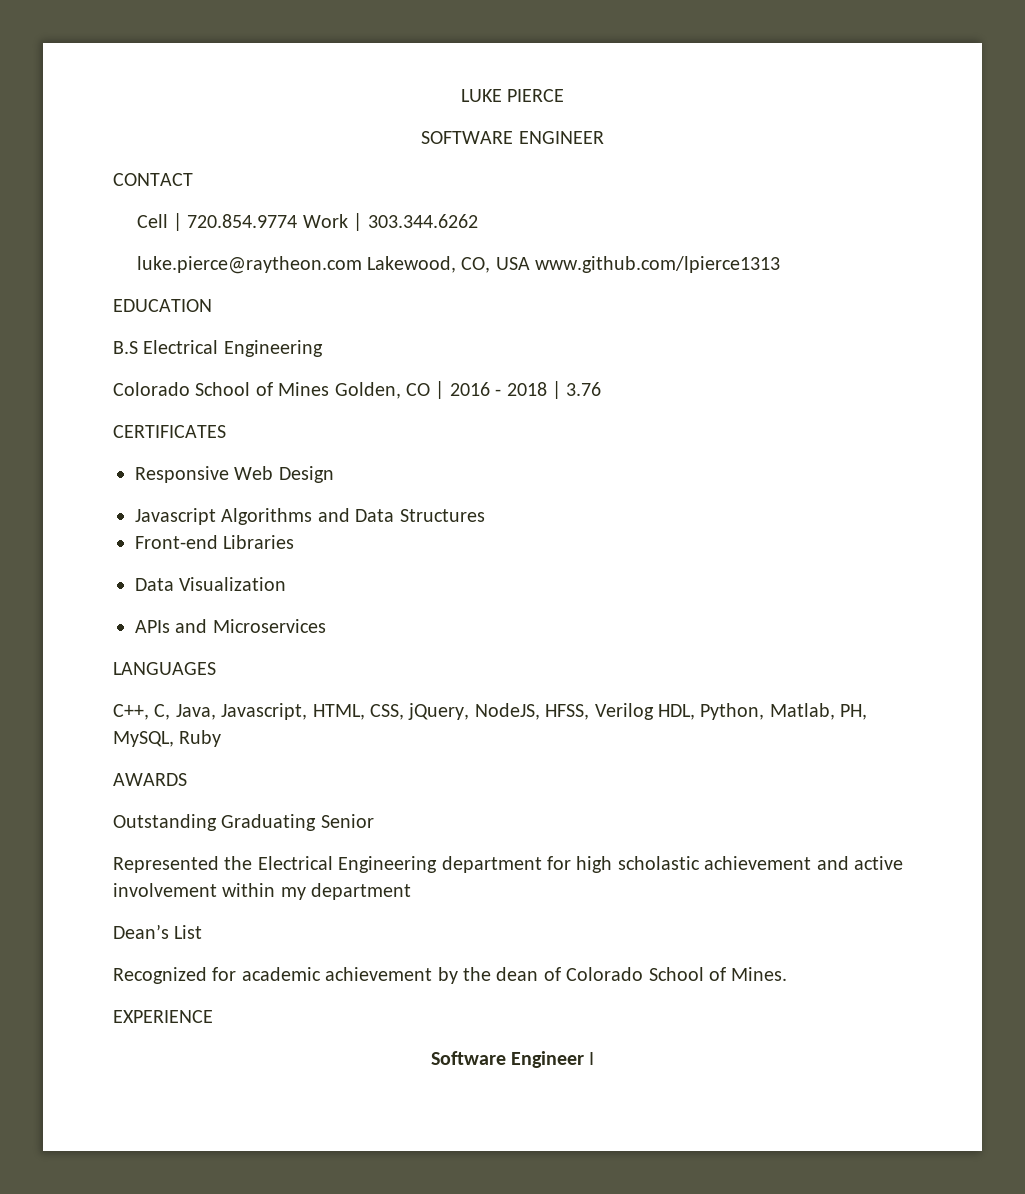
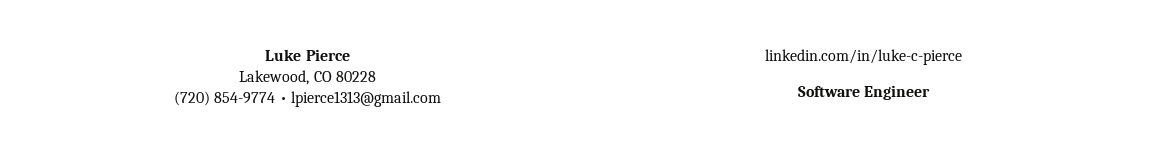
- LUKE PIERCE
- SOFTWARE ENGINEER
- CONTACT
- Cell | 720.854.9774 Work | 303.344.6262
- luke.pierce@raytheon.com Lakewood, CO, USA www.github.com/lpierce1313
- EDUCATION
- B.S Electrical Engineering
- Colorado School of Mines Golden, CO | 2016 - 2018 | 3.76
- CERTIFICATES
- Responsive Web Design
- Javascript Algorithms and Data Structures
- Front-end Libraries
- Data Visualization
- APIs and Microservices
- LANGUAGES
- C++, C, Java, Javascript, HTML, CSS, jQuery, NodeJS, HFSS, Verilog HDL, Python, Matlab, PH, MySQL, Ruby
- AWARDS
- Outstanding Graduating Senior
- Represented the Electrical Engineering department for high scholastic achievement and active involvement within my department
- Dean’s List
- Recognized for academic achievement by the dean of Colorado School of Mines.
- EXPERIENCE
+ Luke Pierce
+ Lakewood, CO 80228
+ (720) 854-9774 • lpierce1313@gmail.com
+ linkedin.com/in/luke-c-pierce
- Software Engineer I
+ Software Engineer

